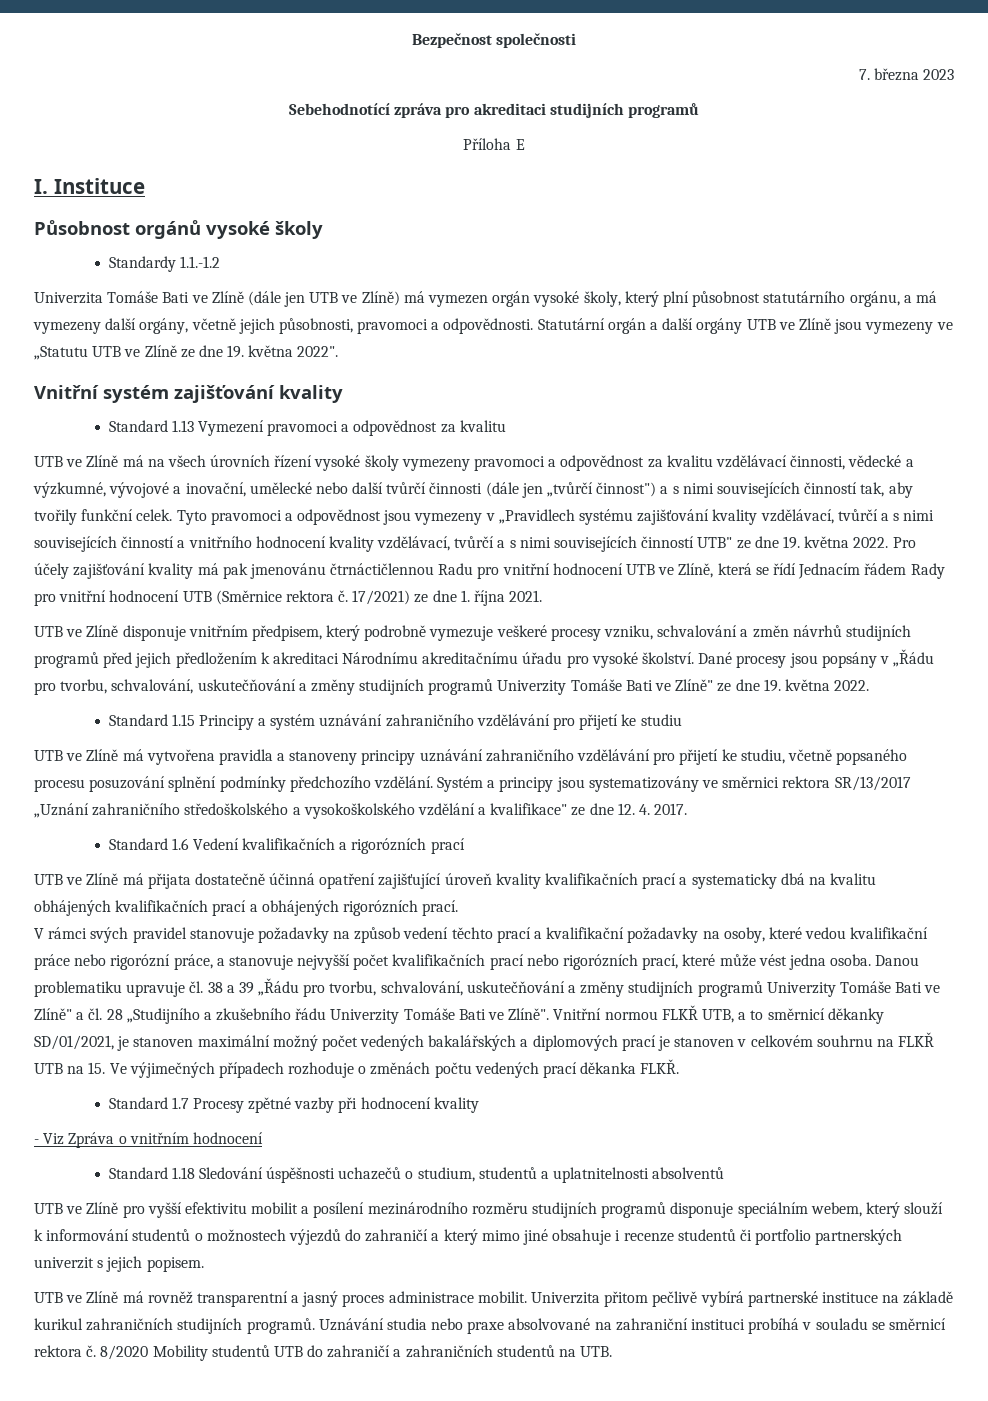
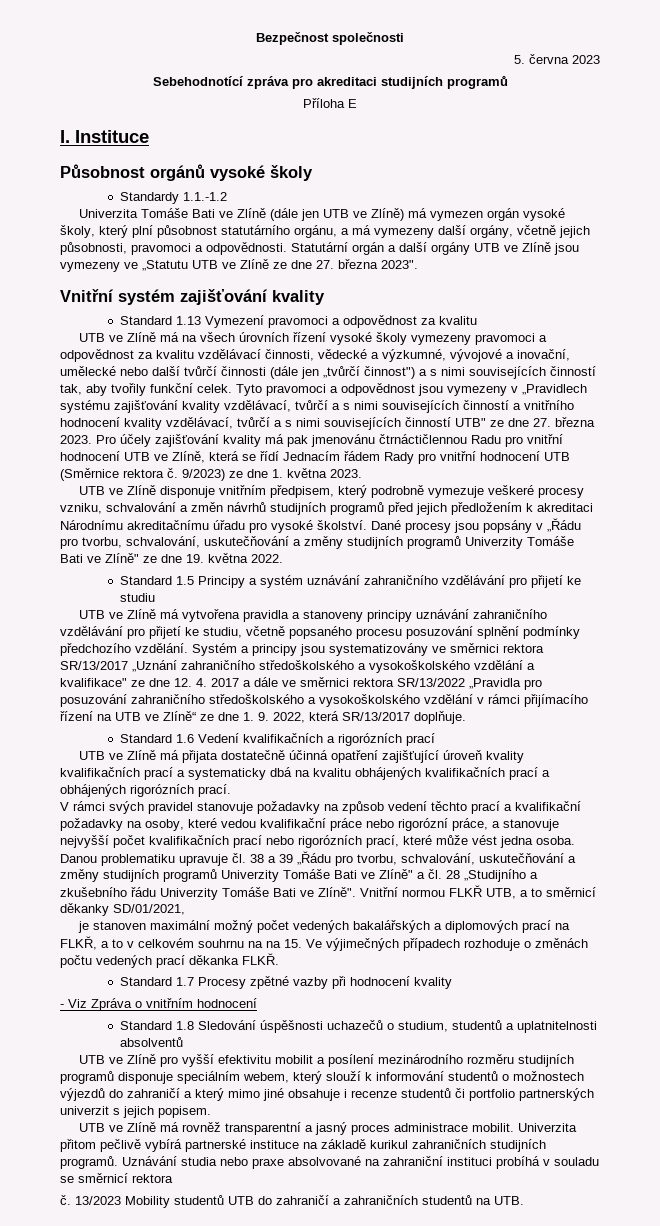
- 7. března 2023
+ 5. června 2023
- Statutární orgán a další orgány UTB ve Zlíně jsou vymezeny ve „Statutu UTB ve Zlíně ze dne 19. května 2022".
+ Statutární orgán a další orgány UTB ve Zlíně jsou vymezeny ve „Statutu UTB ve Zlíně ze dne 27. března 2023".
- Tyto pravomoci a odpovědnost jsou vymezeny v „Pravidlech systému zajišťování kvality vzdělávací, tvůrčí a s nimi souvisejících činností a vnitřního hodnocení kvality vzdělávací, tvůrčí a s nimi souvisejících činností UTB" ze dne 19. května 2022.
+ Tyto pravomoci a odpovědnost jsou vymezeny v „Pravidlech systému zajišťování kvality vzdělávací, tvůrčí a s nimi souvisejících činností a vnitřního hodnocení kvality vzdělávací, tvůrčí a s nimi souvisejících činností UTB" ze dne 27. března 2023.
- 17/2021) ze dne 1. října 2021.
+ 9/2023) ze dne 1. května 2023.
- Standard 1.15 Principy a systém uznávání zahraničního vzdělávání pro přijetí ke studiu
+ Standard 1.5 Principy a systém uznávání zahraničního vzdělávání pro přijetí ke studiu
- Systém a principy jsou systematizovány ve směrnici rektora SR/13/2017 „Uznání zahraničního středoškolského a vysokoškolského vzdělání a kvalifikace" ze dne 12. 4. 2017.
+ Systém a principy jsou systematizovány ve směrnici rektora SR/13/2017 „Uznání zahraničního středoškolského a vysokoškolského vzdělání a kvalifikace" ze dne 12. 4. 2017 a dále ve směrnici rektora SR/13/2022 „Pravidla pro posuzování zahraničního středoškolského a vysokoškolského vzdělání v rámci přijímacího řízení na UTB ve Zlíně“ ze dne 1. 9. 2022, která SR/13/2017 doplňuje.
- Vnitřní normou FLKŘ UTB, a to směrnicí děkanky SD/01/2021, je stanoven maximální možný počet vedených bakalářských a diplomových prací je stanoven v celkovém souhrnu na FLKŘ UTB na 15. Ve výjimečných případech rozhoduje o změnách počtu vedených prací děkanka FLKŘ.
+ Vnitřní normou FLKŘ UTB, a to směrnicí děkanky SD/01/2021,
+ je stanoven maximální možný počet vedených bakalářských a diplomových prací na FLKŘ, a to v celkovém souhrnu na na 15. Ve výjimečných případech rozhoduje o změnách počtu vedených prací děkanka FLKŘ.
- Standard 1.18 Sledování úspěšnosti uchazečů o studium, studentů a uplatnitelnosti absolventů
+ Standard 1.8 Sledování úspěšnosti uchazečů o studium, studentů a uplatnitelnosti absolventů
- Uznávání studia nebo praxe absolvované na zahraniční instituci probíhá v souladu se směrnicí rektora č. 8/2020 Mobility studentů UTB do zahraničí a zahraničních studentů na UTB.
+ Uznávání studia nebo praxe absolvované na zahraniční instituci probíhá v souladu se směrnicí rektora
+ č. 13/2023 Mobility studentů UTB do zahraničí a zahraničních studentů na UTB.

